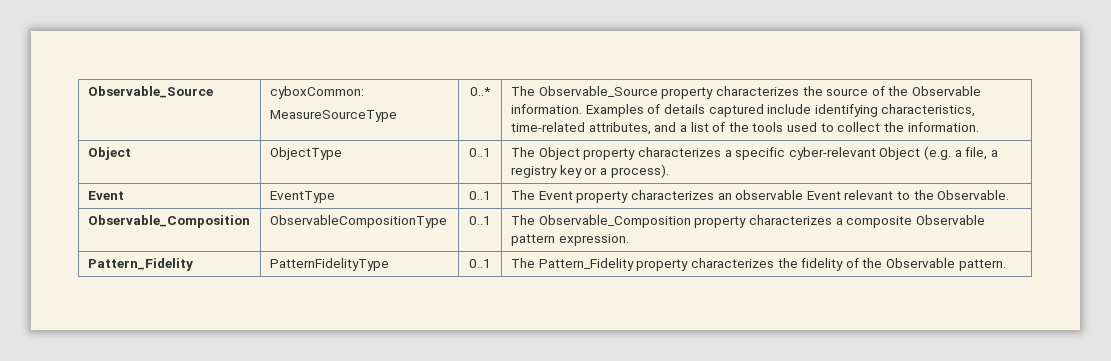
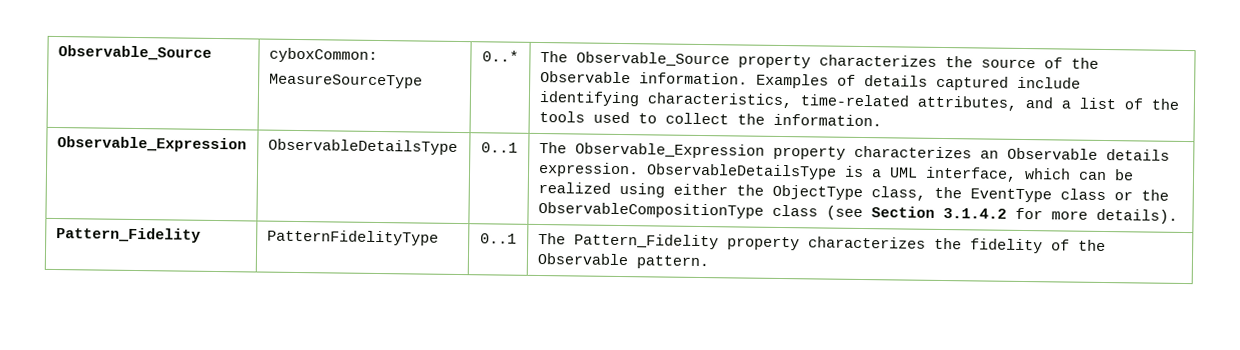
- Object | ObjectType | 0..1 | The Object property characterizes a specific cyber-relevant Object (e.g. a file, a registry key or a process).
- Event | EventType | 0..1 | The Event property characterizes an observable Event relevant to the Observable.
- Observable_Composition | ObservableCompositionType | 0..1 | The Observable_Composition property characterizes a composite Observable pattern expression.
+ Observable_Expression | ObservableDetailsType | 0..1 | The Observable_Expression property characterizes an Observable details expression. ObservableDetailsType is a UML interface, which can be realized using either the ObjectType class, the EventType class or the ObservableCompositionType class (see Section 3.1.4.2 for more details).

